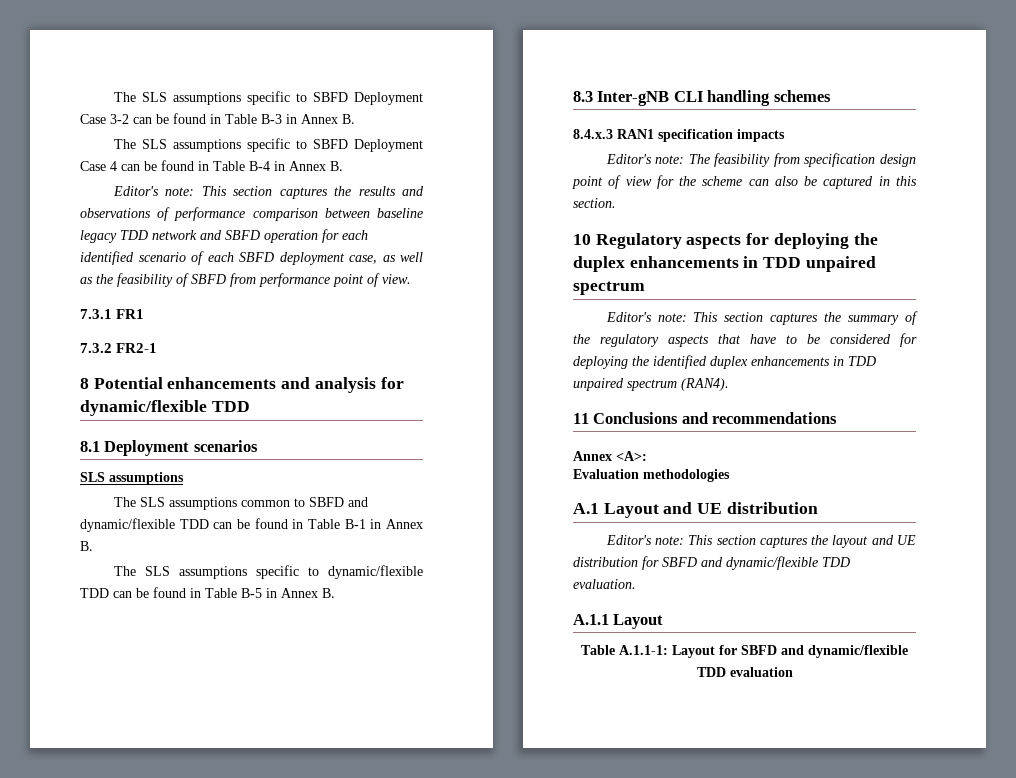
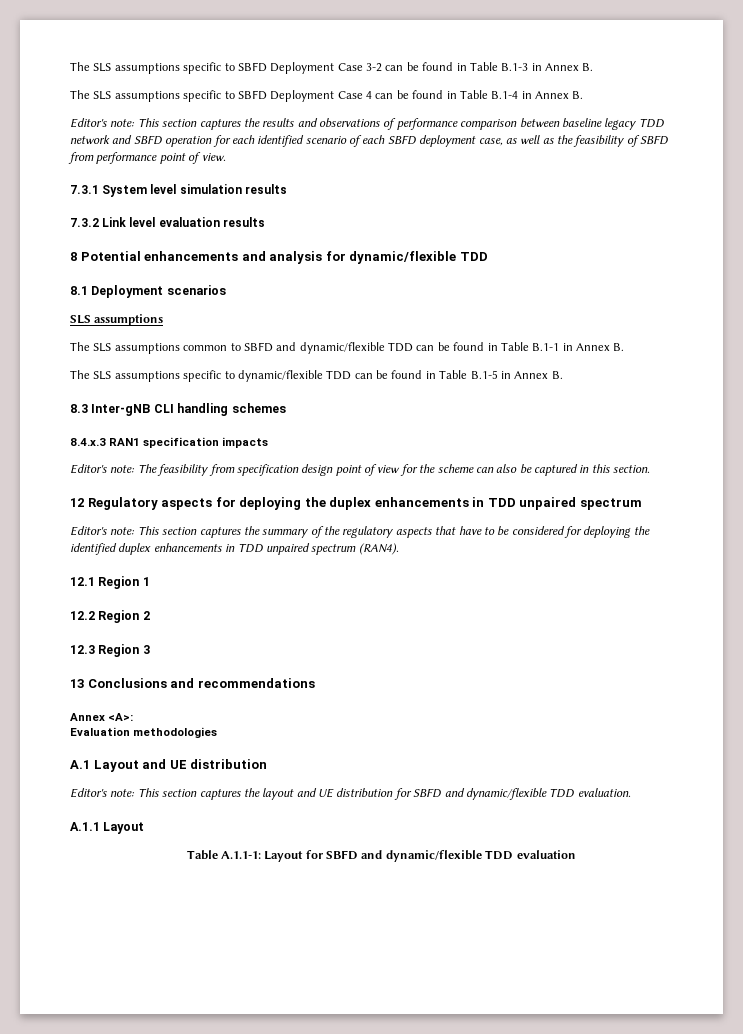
- The SLS assumptions specific to SBFD Deployment Case 3-2 can be found in Table B-3 in Annex B.
+ The SLS assumptions specific to SBFD Deployment Case 3-2 can be found in Table B.1-3 in Annex B.
- The SLS assumptions specific to SBFD Deployment Case 4 can be found in Table B-4 in Annex B.
+ The SLS assumptions specific to SBFD Deployment Case 4 can be found in Table B.1-4 in Annex B.
- 7.3.1 FR1
- 7.3.2 FR2-1
+ 7.3.1 System level simulation results
+ 7.3.2 Link level evaluation results
- The SLS assumptions common to SBFD and dynamic/flexible TDD can be found in Table B-1 in Annex B.
+ The SLS assumptions common to SBFD and dynamic/flexible TDD can be found in Table B.1-1 in Annex B.
- The SLS assumptions specific to dynamic/flexible TDD can be found in Table B-5 in Annex B.
+ The SLS assumptions specific to dynamic/flexible TDD can be found in Table B.1-5 in Annex B.
- 10 Regulatory aspects for deploying the duplex enhancements in TDD unpaired spectrum
+ 12 Regulatory aspects for deploying the duplex enhancements in TDD unpaired spectrum
- 11 Conclusions and recommendations
+ 12.1 Region 1
+ 12.2 Region 2
+ 12.3 Region 3
+ 13 Conclusions and recommendations

